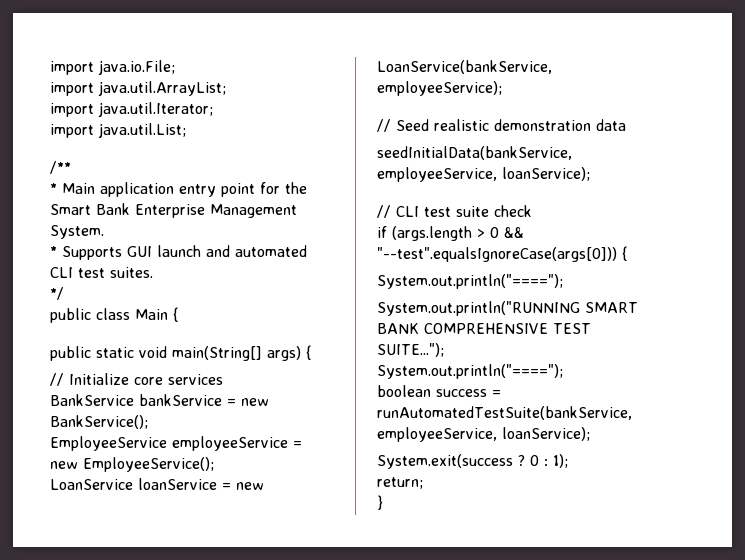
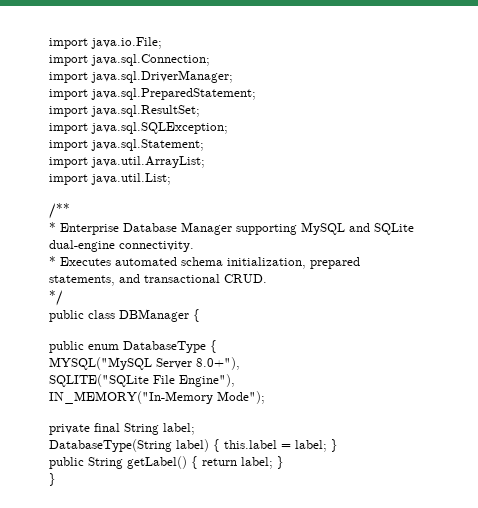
+ import java.sql.Connection;
+ import java.sql.DriverManager;
+ import java.sql.PreparedStatement;
+ import java.sql.ResultSet;
+ import java.sql.SQLException;
+ import java.sql.Statement;
  import java.util.ArrayList;
- import java.util.Iterator;
  import java.util.List;
  /**
- * Main application entry point for the Smart Bank Enterprise Management System.
- * Supports GUI launch and automated CLI test suites.
+ * Enterprise Database Manager supporting MySQL and SQLite dual-engine connectivity.
+ * Executes automated schema initialization, prepared statements, and transactional CRUD.
- public class Main {
+ public class DBManager {
- public static void main(String[] args) {
- // Initialize core services
- BankService bankService = new BankService();
- EmployeeService employeeService = new EmployeeService();
- LoanService loanService = new LoanService(bankService, employeeService);
- // Seed realistic demonstration data
- seedInitialData(bankService, employeeService, loanService);
- // CLI test suite check
- if (args.length > 0 && "--test".equalsIgnoreCase(args[0])) {
- System.out.println("====");
- System.out.println("RUNNING SMART BANK COMPREHENSIVE TEST SUITE...");
- System.out.println("====");
- boolean success = runAutomatedTestSuite(bankService, employeeService, loanService);
- System.exit(success ? 0 : 1);
- return;
+ public enum DatabaseType {
+ MYSQL("MySQL Server 8.0+"),
+ SQLITE("SQLite File Engine"),
+ IN_MEMORY("In-Memory Mode");
+ private final String label;
+ DatabaseType(String label) { this.label = label; }
+ public String getLabel() { return label; }

